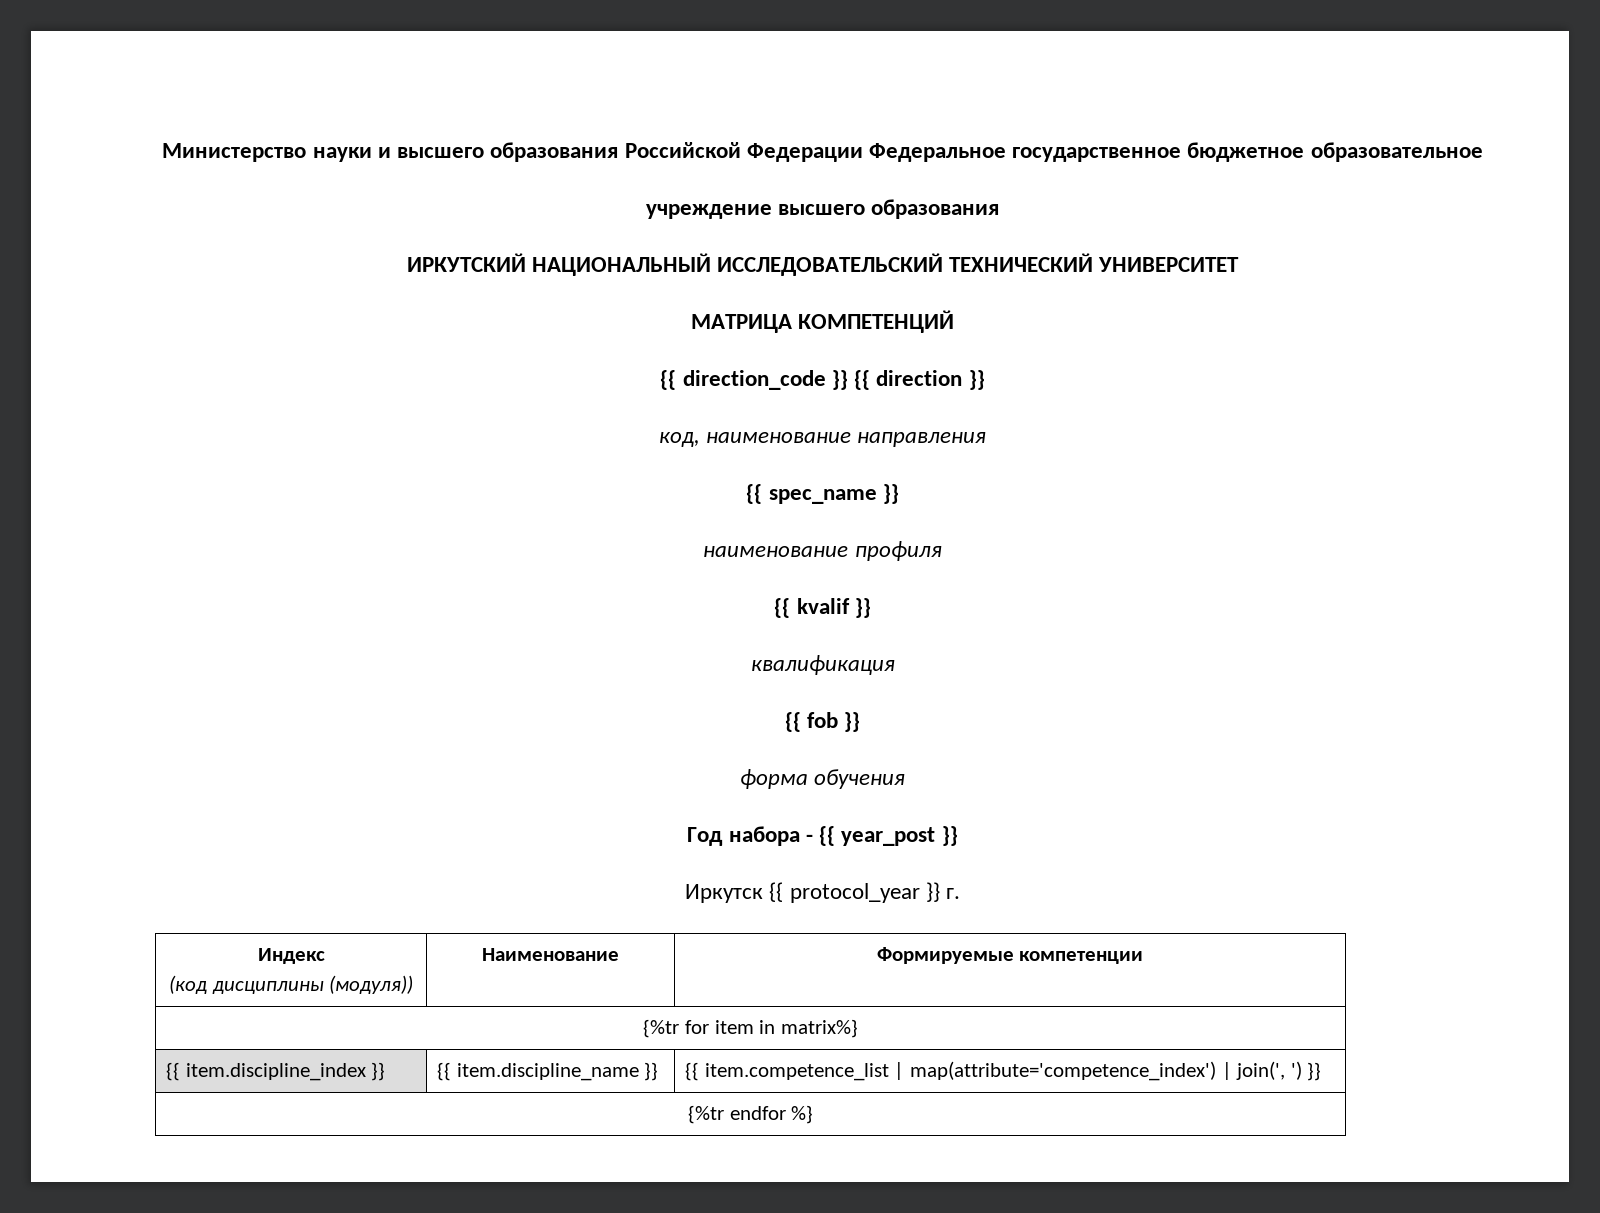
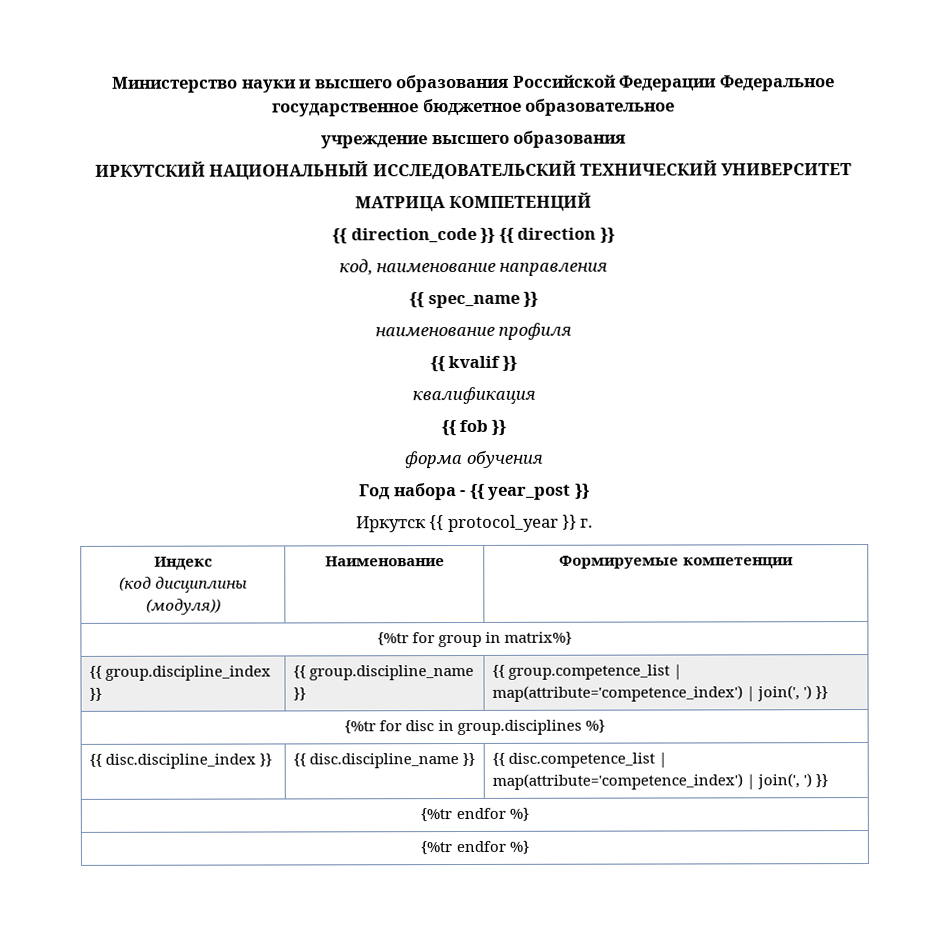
- {%tr for item in matrix%}
+ {%tr for group in matrix%}
- {{ item.discipline_index }} | {{ item.discipline_name }} | {{ item.competence_list | map(attribute='competence_index') | join(', ') }}
+ {{ group.discipline_index }} | {{ group.discipline_name }} | {{ group.competence_list | map(attribute='competence_index') | join(', ') }}
+ {%tr for disc in group.disciplines %}
+ {{ disc.discipline_index }} | {{ disc.discipline_name }} | {{ disc.competence_list | map(attribute='competence_index') | join(', ') }}
+ {%tr endfor %}

